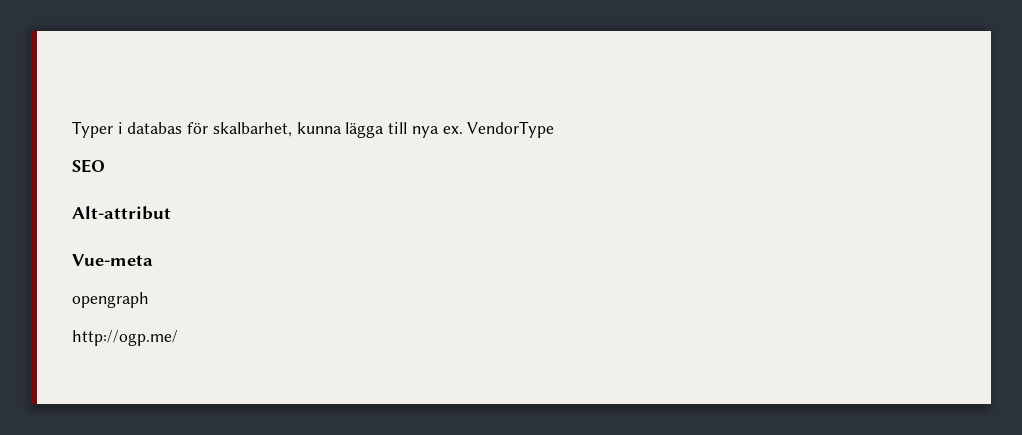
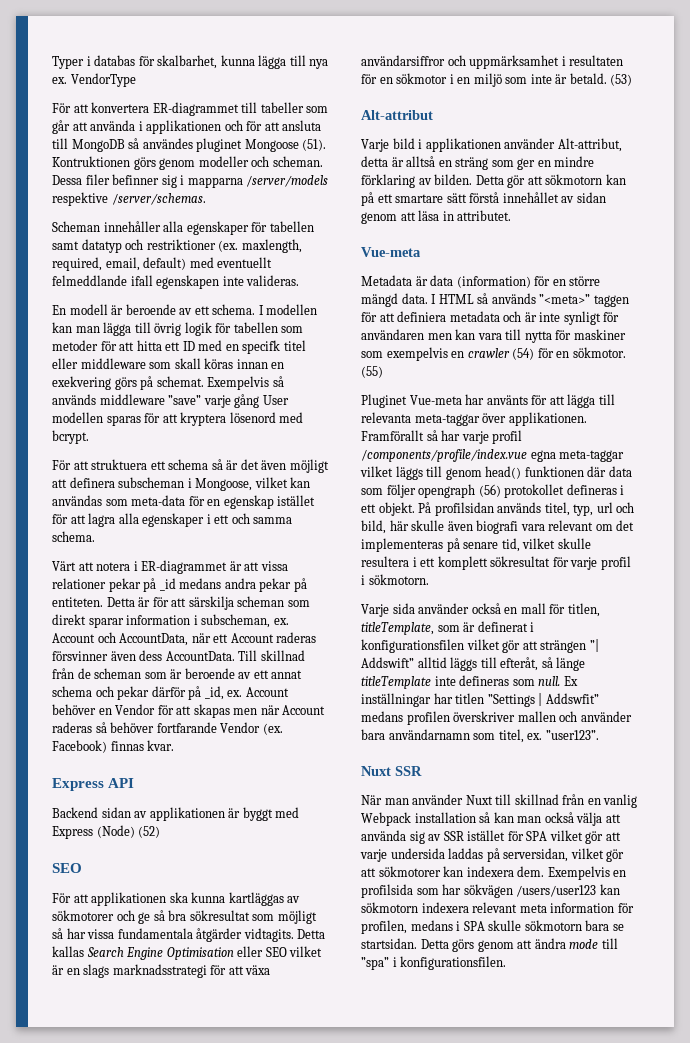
+ För att konvertera ER-diagrammet till tabeller som går att använda i applikationen och för att ansluta till MongoDB så användes pluginet Mongoose (51). Kontruktionen görs genom modeller och scheman. Dessa filer befinner sig i mapparna /server/models respektive /server/schemas.
+ Scheman innehåller alla egenskaper för tabellen samt datatyp och restriktioner (ex. maxlength, required, email, default) med eventuellt felmeddlande ifall egenskapen inte valideras.
+ En modell är beroende av ett schema. I modellen kan man lägga till övrig logik för tabellen som metoder för att hitta ett ID med en specifk titel eller middleware som skall köras innan en exekvering görs på schemat. Exempelvis så används middleware ”save” varje gång User modellen sparas för att kryptera lösenord med bcrypt.
+ För att struktuera ett schema så är det även möjligt att definera subscheman i Mongoose, vilket kan användas som meta-data för en egenskap istället för att lagra alla egenskaper i ett och samma schema.
+ Värt att notera i ER-diagrammet är att vissa relationer pekar på _id medans andra pekar på entiteten. Detta är för att särskilja scheman som direkt sparar information i subscheman, ex. Account och AccountData, när ett Account raderas försvinner även dess AccountData. Till skillnad från de scheman som är beroende av ett annat schema och pekar därför på _id, ex. Account behöver en Vendor för att skapas men när Account raderas så behöver fortfarande Vendor (ex. Facebook) finnas kvar.
+ Express API
+ Backend sidan av applikationen är byggt med Express (Node) (52)
  SEO
+ För att applikationen ska kunna kartläggas av sökmotorer och ge så bra sökresultat som möjligt så har vissa fundamentala åtgärder vidtagits. Detta kallas Search Engine Optimisation eller SEO vilket är en slags marknadsstrategi för att växa användarsiffror och uppmärksamhet i resultaten för en sökmotor i en miljö som inte är betald. (53)
  Alt-attribut
+ Varje bild i applikationen använder Alt-attribut, detta är alltså en sträng som ger en mindre förklaring av bilden. Detta gör att sökmotorn kan på ett smartare sätt förstå innehållet av sidan genom att läsa in attributet.
  Vue-meta
- opengraph
- http://ogp.me/
+ Metadata är data (information) för en större mängd data. I HTML så används ”<meta>” taggen för att definiera metadata och är inte synligt för användaren men kan vara till nytta för maskiner som exempelvis en crawler (54) för en sökmotor. (55)
+ Pluginet Vue-meta har använts för att lägga till relevanta meta-taggar över applikationen. Framförallt så har varje profil /components/profile/index.vue egna meta-taggar vilket läggs till genom head() funktionen där data som följer opengraph (56) protokollet defineras i ett objekt. På profilsidan används titel, typ, url och bild, här skulle även biografi vara relevant om det implementeras på senare tid, vilket skulle resultera i ett komplett sökresultat för varje profil i sökmotorn.
+ Varje sida använder också en mall för titlen, titleTemplate, som är definerat i konfigurationsfilen vilket gör att strängen ”| Addswift” alltid läggs till efteråt, så länge titleTemplate inte defineras som null. Ex inställningar har titlen ”Settings | Addswfit” medans profilen överskriver mallen och använder bara användarnamn som titel, ex. ”user123”.
+ Nuxt SSR
+ När man använder Nuxt till skillnad från en vanlig Webpack installation så kan man också välja att använda sig av SSR istället för SPA vilket gör att varje undersida laddas på serversidan, vilket gör att sökmotorer kan indexera dem. Exempelvis en profilsida som har sökvägen /users/user123 kan sökmotorn indexera relevant meta information för profilen, medans i SPA skulle sökmotorn bara se startsidan. Detta görs genom att ändra mode till ”spa” i konfigurationsfilen.

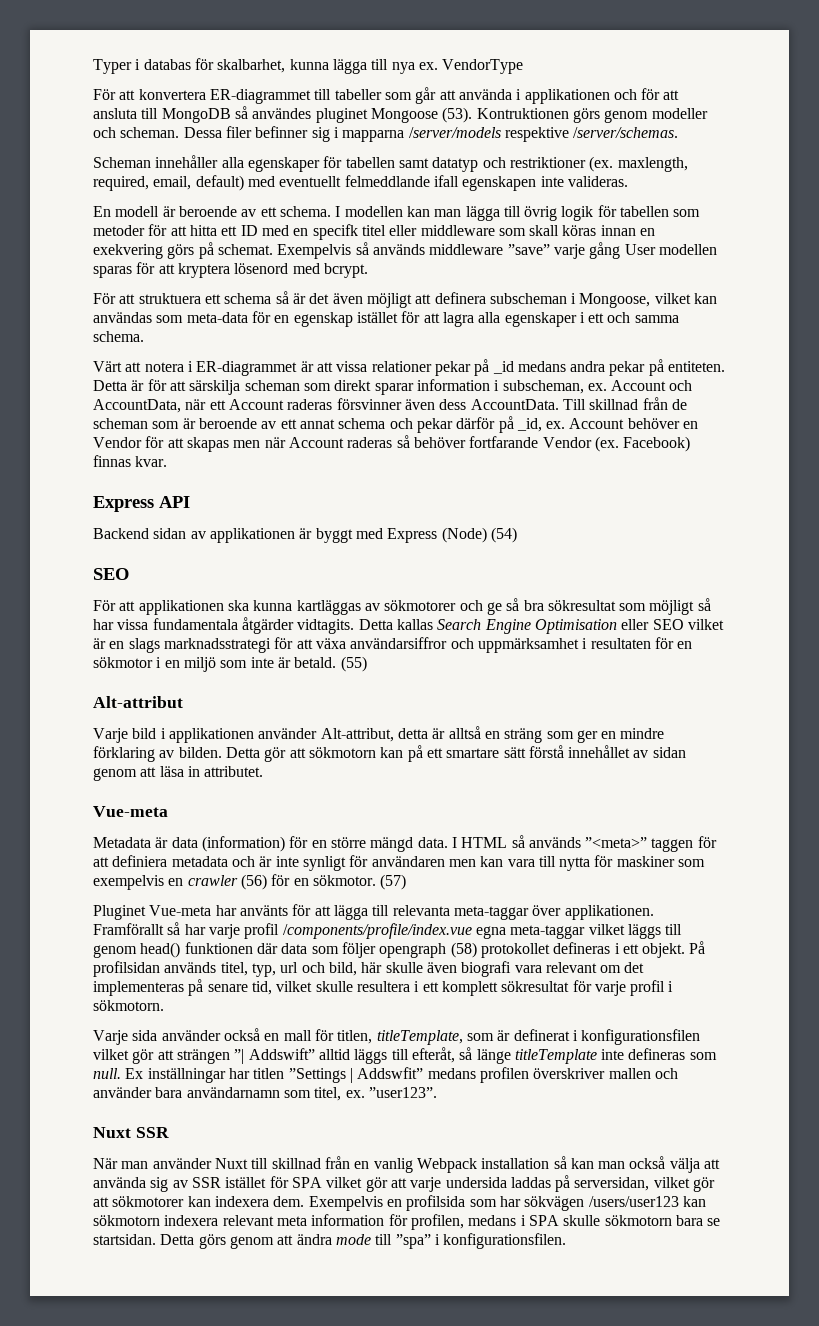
- För att konvertera ER-diagrammet till tabeller som går att använda i applikationen och för att ansluta till MongoDB så användes pluginet Mongoose (51).
+ För att konvertera ER-diagrammet till tabeller som går att använda i applikationen och för att ansluta till MongoDB så användes pluginet Mongoose (53).
- Backend sidan av applikationen är byggt med Express (Node) (52)
+ Backend sidan av applikationen är byggt med Express (Node) (54)
- (53)
+ (55)
- I HTML så används ”<meta>” taggen för att definiera metadata och är inte synligt för användaren men kan vara till nytta för maskiner som exempelvis en crawler (54) för en sökmotor.
+ I HTML så används ”<meta>” taggen för att definiera metadata och är inte synligt för användaren men kan vara till nytta för maskiner som exempelvis en crawler (56) för en sökmotor.
- (55)
+ (57)
- Framförallt så har varje profil /components/profile/index.vue egna meta-taggar vilket läggs till genom head() funktionen där data som följer opengraph (56) protokollet defineras i ett objekt.
+ Framförallt så har varje profil /components/profile/index.vue egna meta-taggar vilket läggs till genom head() funktionen där data som följer opengraph (58) protokollet defineras i ett objekt.

